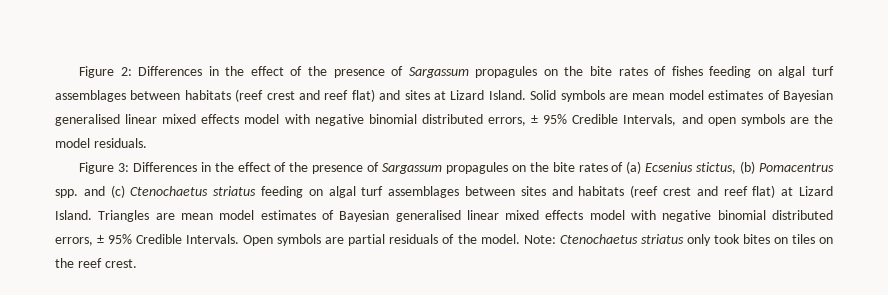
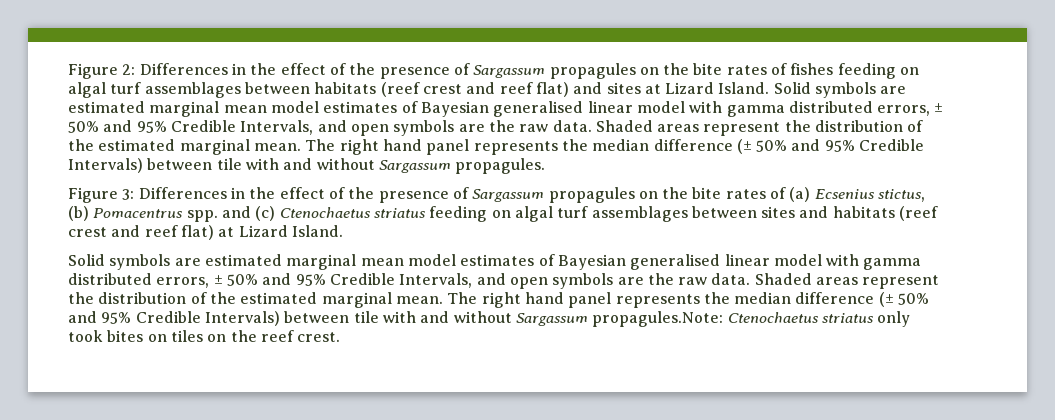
- Solid symbols are mean model estimates of Bayesian generalised linear mixed effects model with negative binomial distributed errors, ± 95% Credible Intervals, and open symbols are the model residuals.
+ Solid symbols are estimated marginal mean model estimates of Bayesian generalised linear model with gamma distributed errors, ± 50% and 95% Credible Intervals, and open symbols are the raw data. Shaded areas represent the distribution of the estimated marginal mean. The right hand panel represents the median difference (± 50% and 95% Credible Intervals) between tile with and without Sargassum propagules.
- Figure 3: Differences in the effect of the presence of Sargassum propagules on the bite rates of (a) Ecsenius stictus, (b) Pomacentrus spp. and (c) Ctenochaetus striatus feeding on algal turf assemblages between sites and habitats (reef crest and reef flat) at Lizard Island. Triangles are mean model estimates of Bayesian generalised linear mixed effects model with negative binomial distributed errors, ± 95% Credible Intervals. Open symbols are partial residuals of the model. Note: Ctenochaetus striatus only took bites on tiles on the reef crest.
+ Figure 3: Differences in the effect of the presence of Sargassum propagules on the bite rates of (a) Ecsenius stictus, (b) Pomacentrus spp. and (c) Ctenochaetus striatus feeding on algal turf assemblages between sites and habitats (reef crest and reef flat) at Lizard Island.
+ Solid symbols are estimated marginal mean model estimates of Bayesian generalised linear model with gamma distributed errors, ± 50% and 95% Credible Intervals, and open symbols are the raw data. Shaded areas represent the distribution of the estimated marginal mean. The right hand panel represents the median difference (± 50% and 95% Credible Intervals) between tile with and without Sargassum propagules.Note: Ctenochaetus striatus only took bites on tiles on the reef crest.

